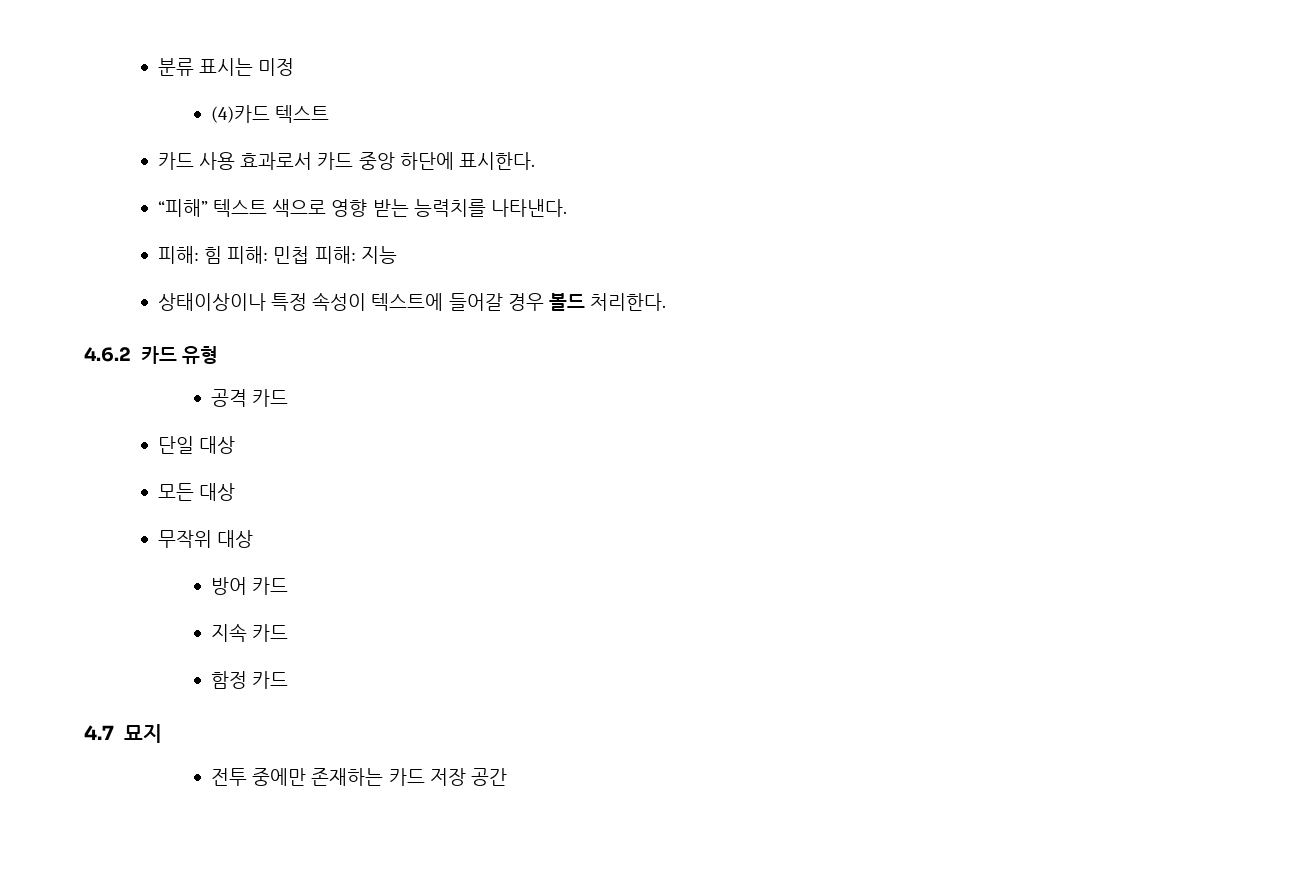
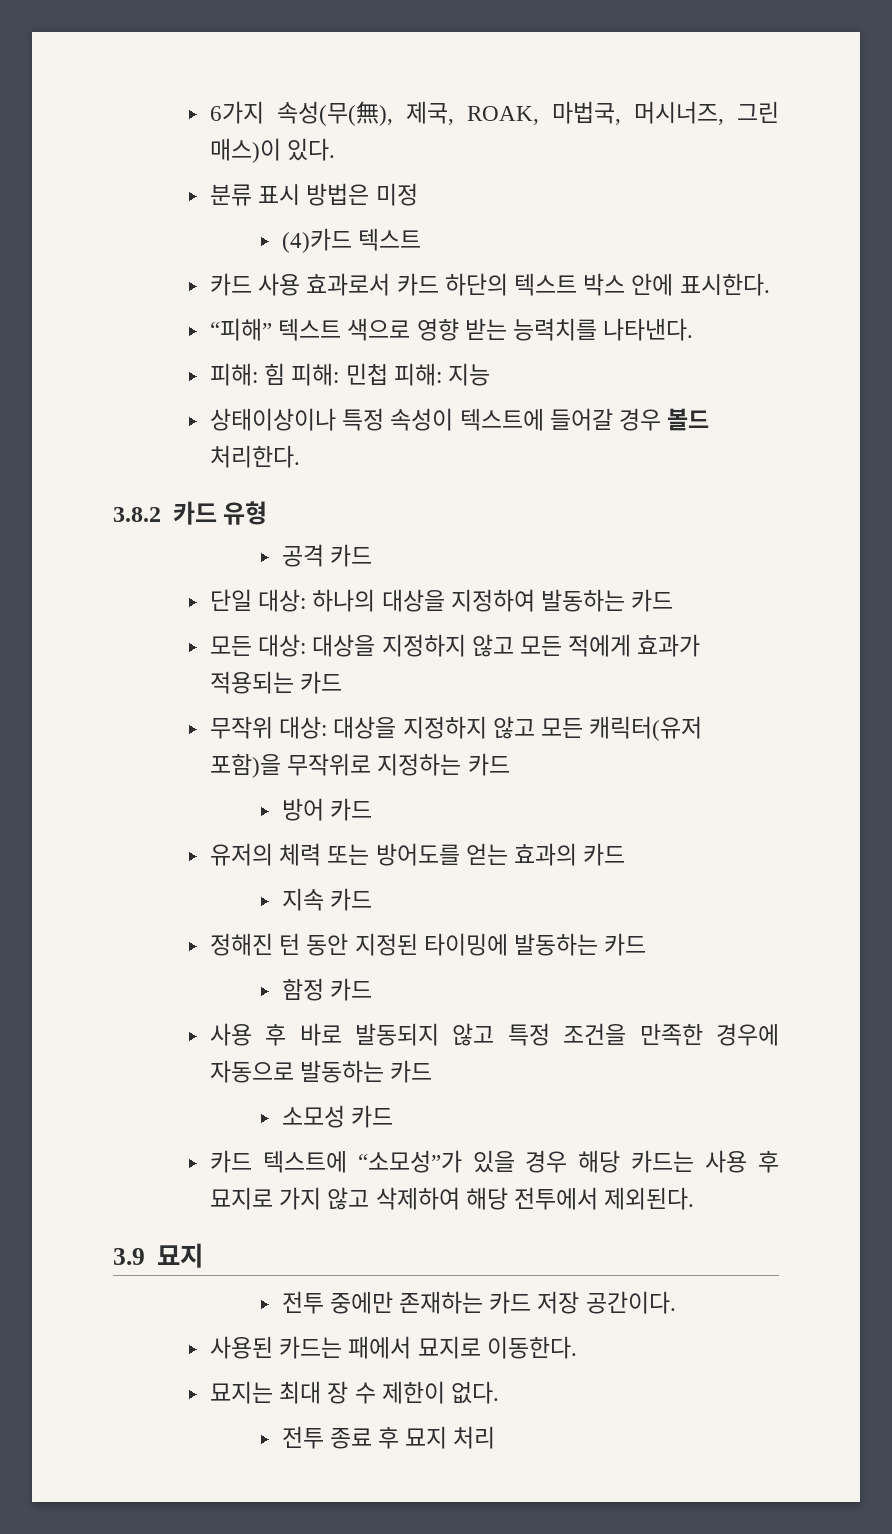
- 분류 표시는 미정
+ 6가지 속성(무(無), 제국, ROAK, 마법국, 머시너즈, 그린 매스)이 있다.
+ 분류 표시 방법은 미정
- 카드 사용 효과로서 카드 중앙 하단에 표시한다.
+ 카드 사용 효과로서 카드 하단의 텍스트 박스 안에 표시한다.
- 4.6.2 카드 유형
+ 3.8.2 카드 유형
- 단일 대상
- 모든 대상
- 무작위 대상
+ 단일 대상: 하나의 대상을 지정하여 발동하는 카드
+ 모든 대상: 대상을 지정하지 않고 모든 적에게 효과가 적용되는 카드
+ 무작위 대상: 대상을 지정하지 않고 모든 캐릭터(유저 포함)을 무작위로 지정하는 카드
  방어 카드
+ 유저의 체력 또는 방어도를 얻는 효과의 카드
  지속 카드
+ 정해진 턴 동안 지정된 타이밍에 발동하는 카드
  함정 카드
- 4.7 묘지
+ 사용 후 바로 발동되지 않고 특정 조건을 만족한 경우에 자동으로 발동하는 카드
+ 소모성 카드
+ 카드 텍스트에 “소모성”가 있을 경우 해당 카드는 사용 후 묘지로 가지 않고 삭제하여 해당 전투에서 제외된다.
+ 3.9 묘지
- 전투 중에만 존재하는 카드 저장 공간
+ 전투 중에만 존재하는 카드 저장 공간이다.
+ 사용된 카드는 패에서 묘지로 이동한다.
+ 묘지는 최대 장 수 제한이 없다.
+ 전투 종료 후 묘지 처리

